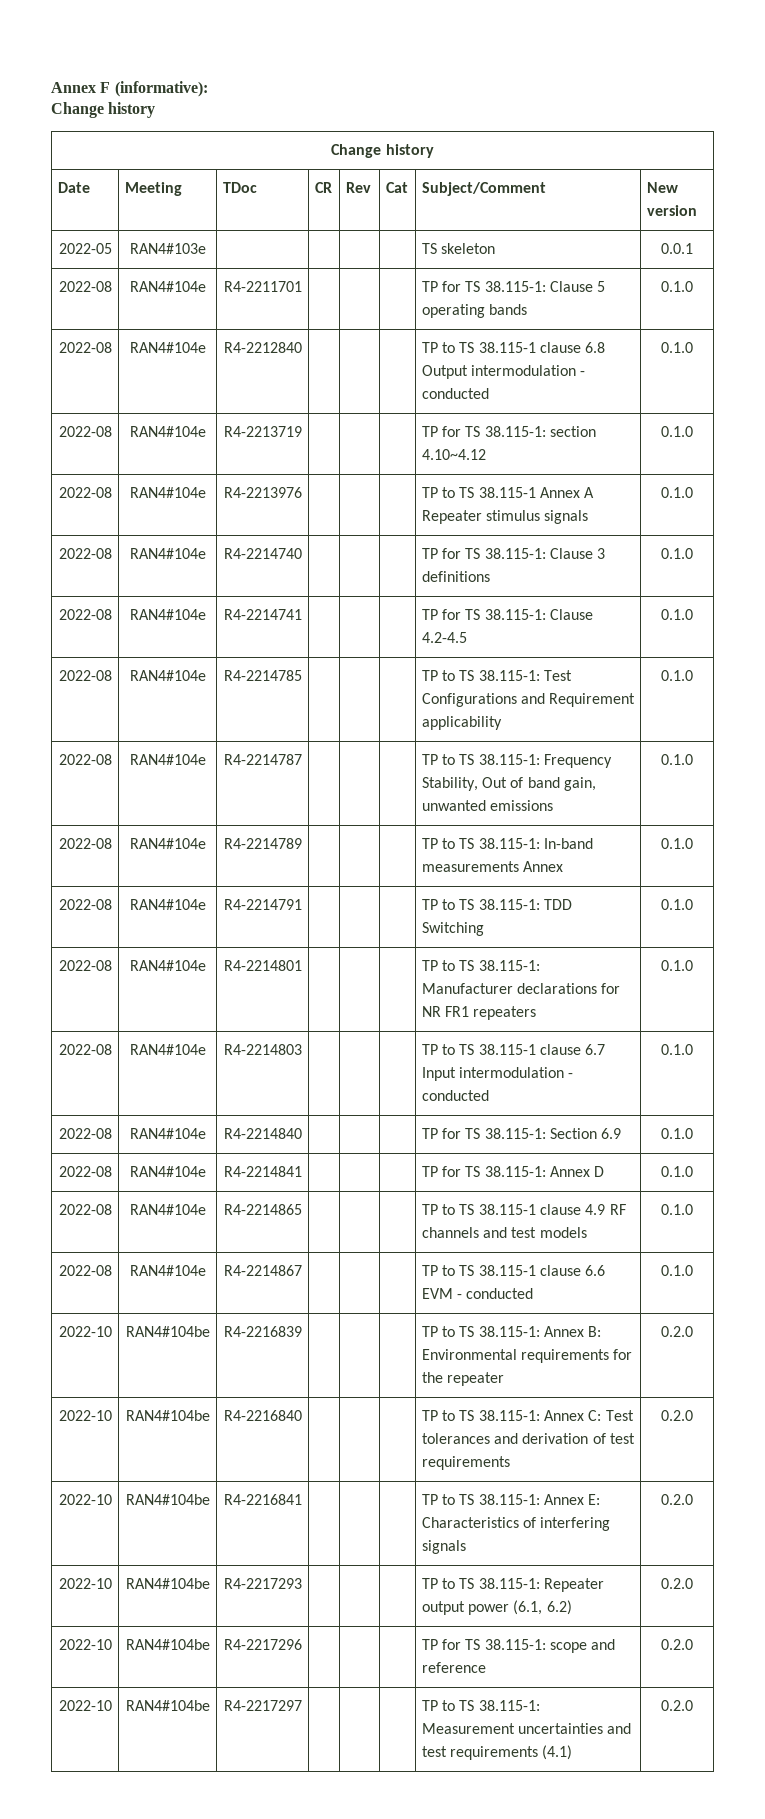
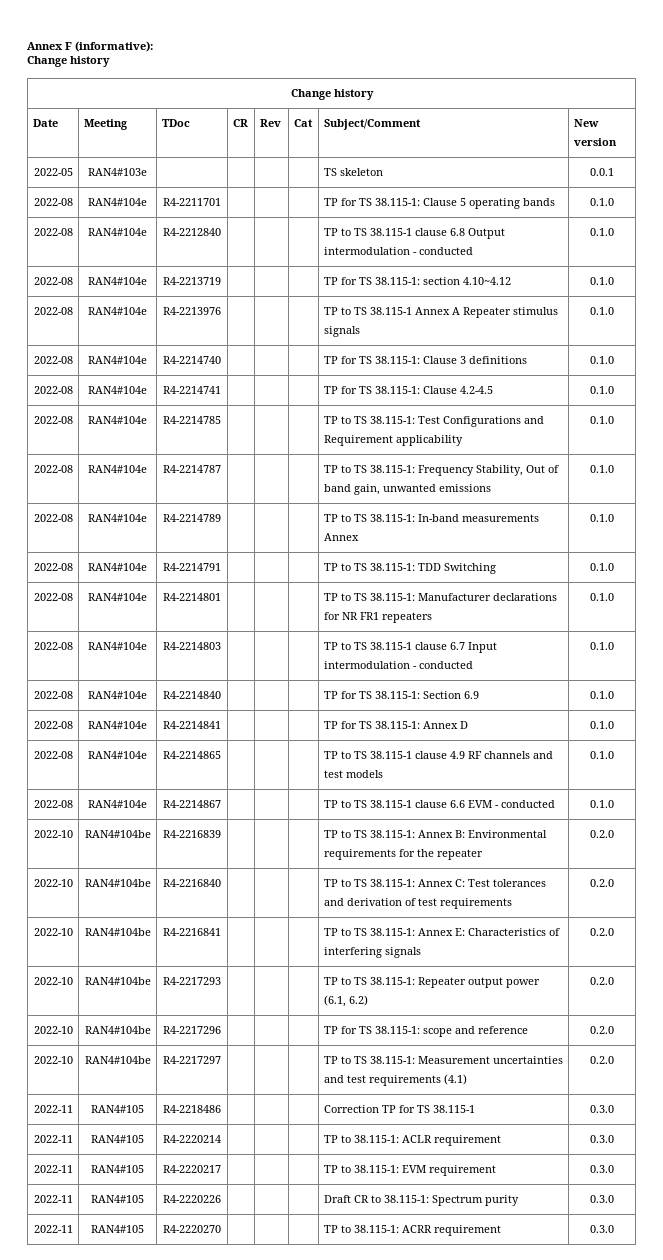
+ 2022-11 | RAN4#105 | R4-2218486 | | | | Correction TP for TS 38.115-1 | 0.3.0
+ 2022-11 | RAN4#105 | R4-2220214 | | | | TP to 38.115-1: ACLR requirement | 0.3.0
+ 2022-11 | RAN4#105 | R4-2220217 | | | | TP to 38.115-1: EVM requirement | 0.3.0
+ 2022-11 | RAN4#105 | R4-2220226 | | | | Draft CR to 38.115-1: Spectrum purity | 0.3.0
+ 2022-11 | RAN4#105 | R4-2220270 | | | | TP to 38.115-1: ACRR requirement | 0.3.0

